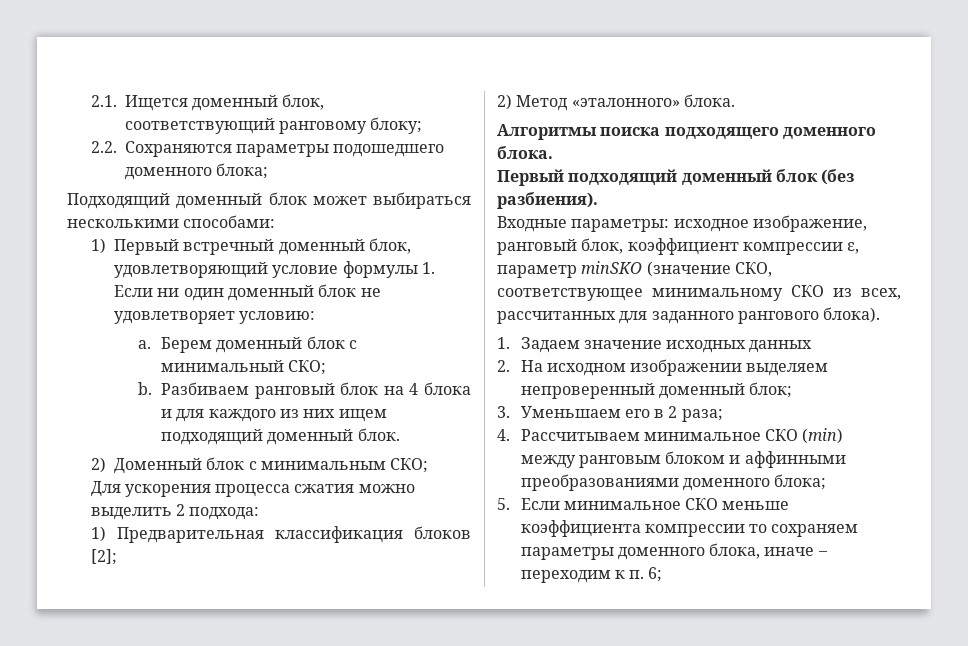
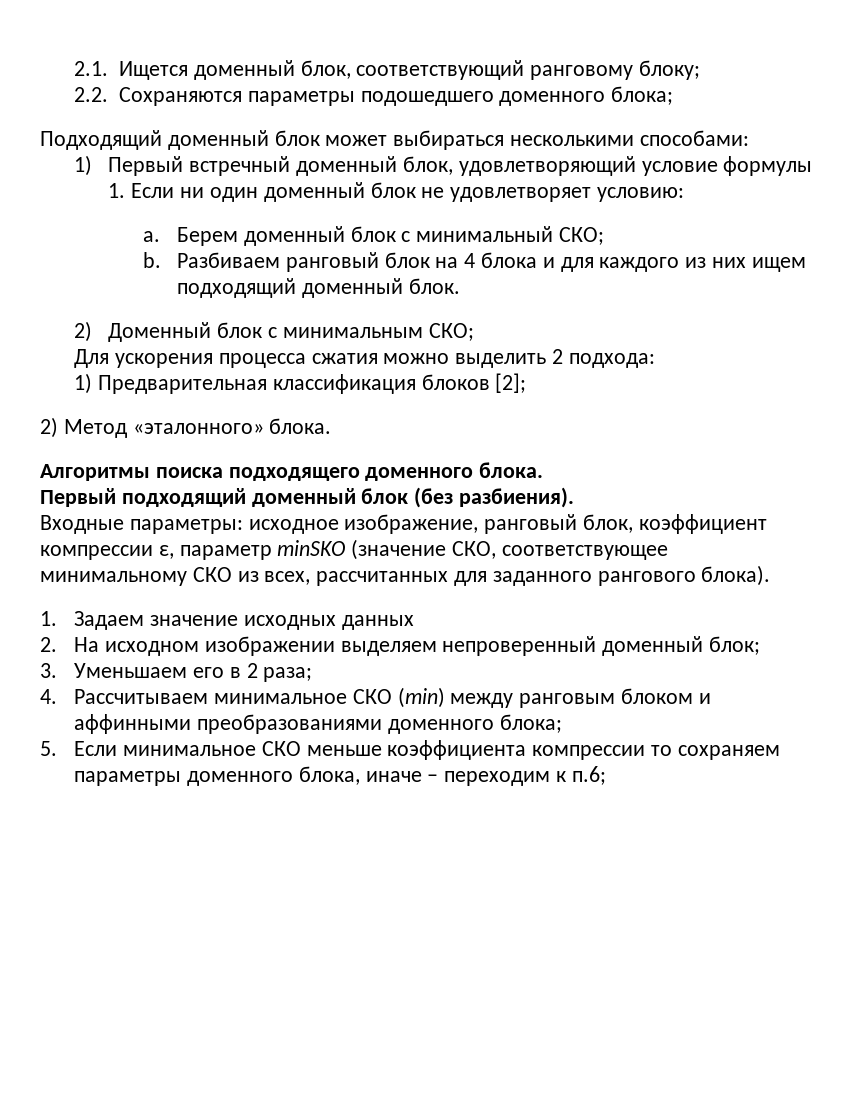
- 5. Если минимальное СКО меньше коэффициента компрессии то сохраняем параметры доменного блока, иначе – переходим к п. 6;
+ 5. Если минимальное СКО меньше коэффициента компрессии то сохраняем параметры доменного блока, иначе – переходим к п.6;

